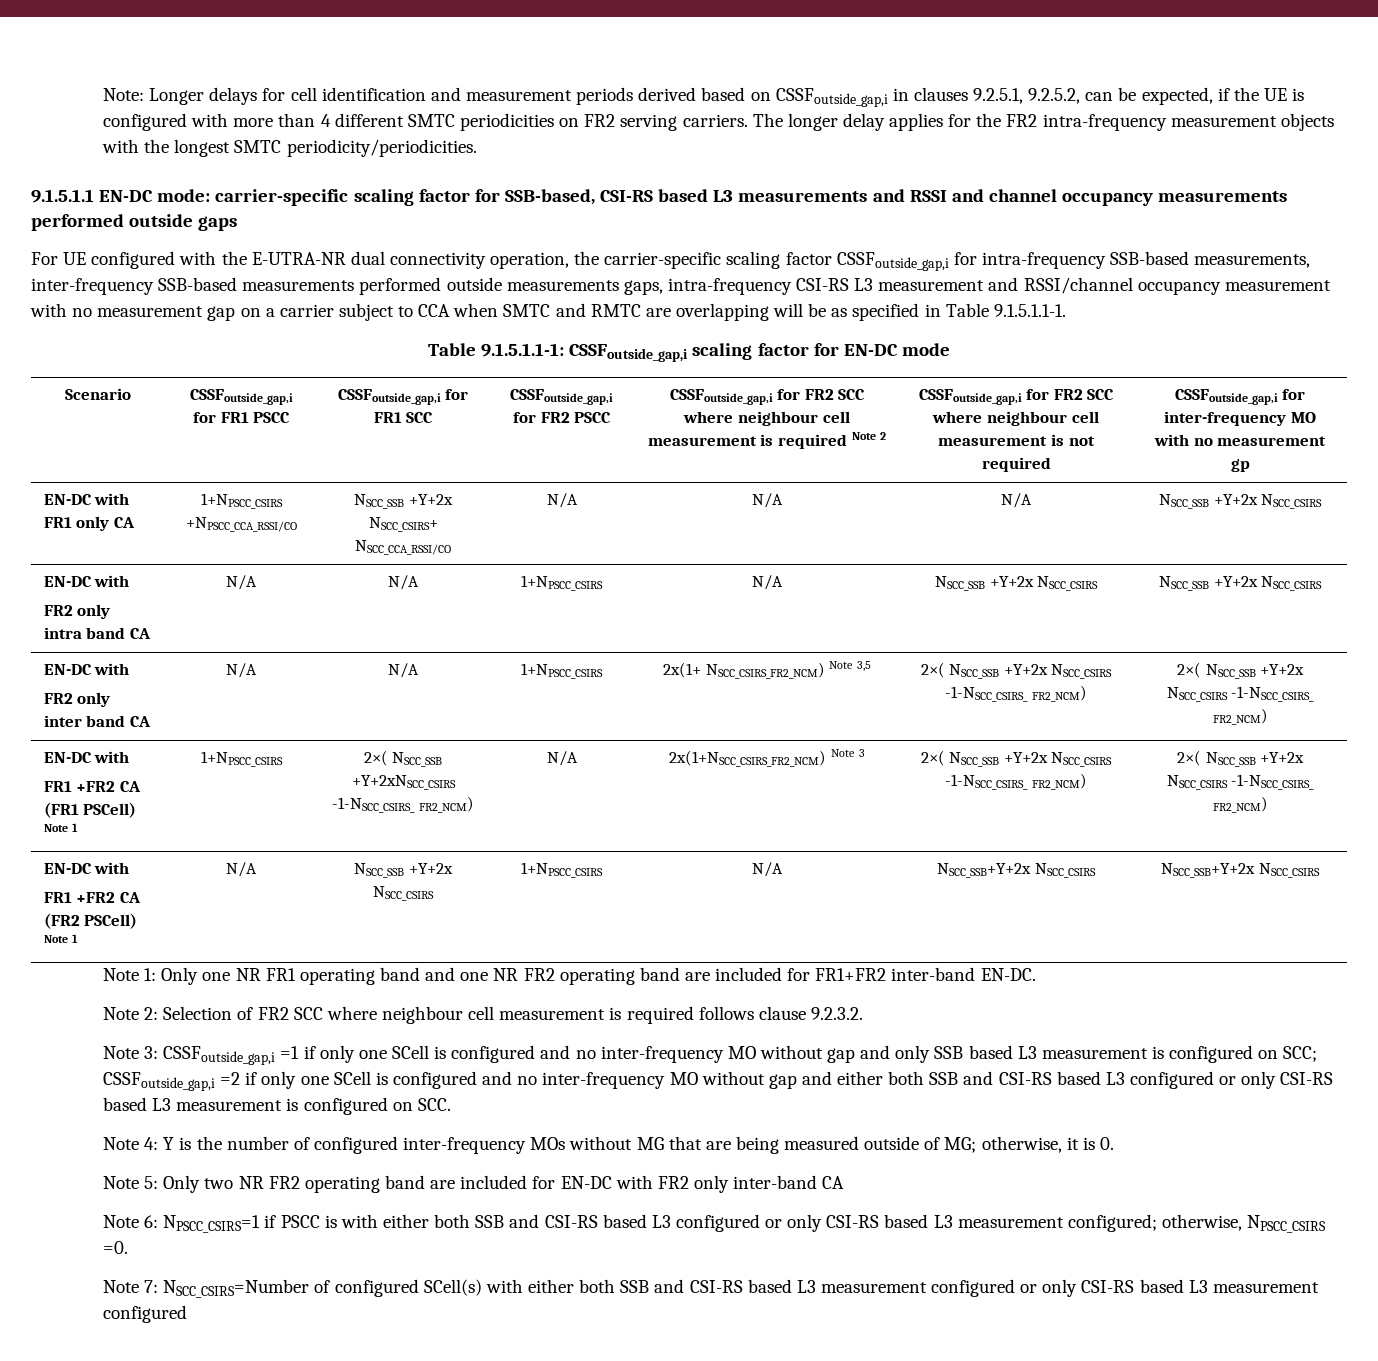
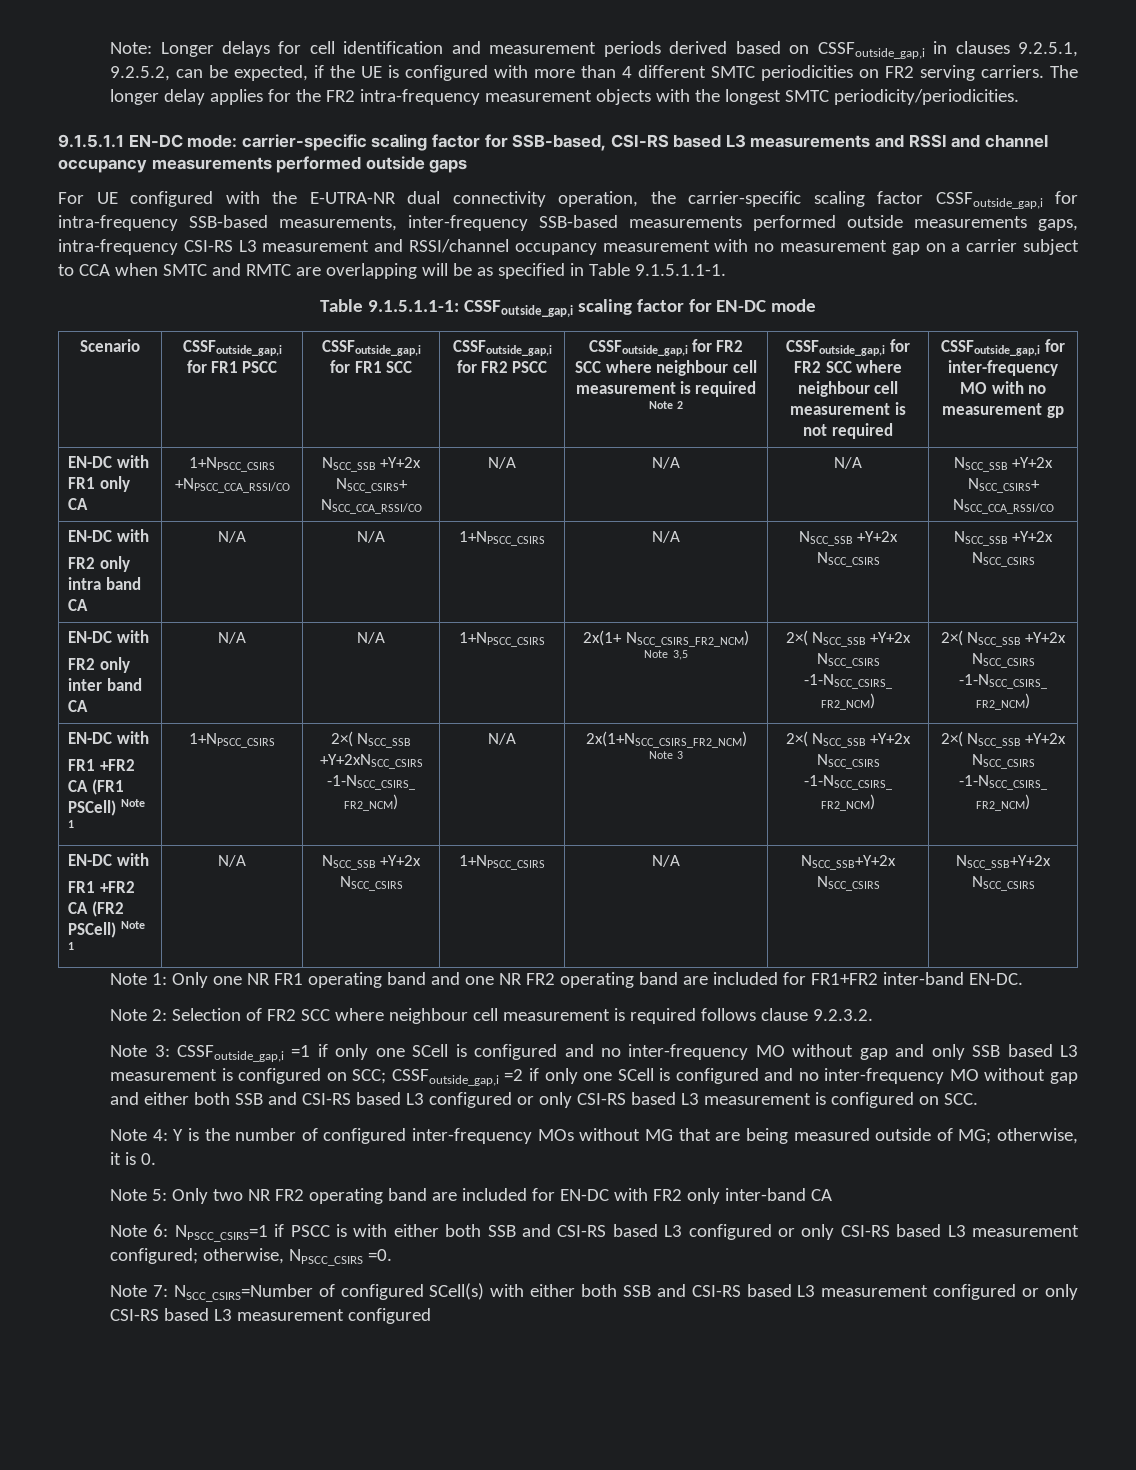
- EN-DC with FR1 only CA | 1+NPSCC_CSIRS +NPSCC_CCA_RSSI/CO | NSCC_SSB +Y+2x NSCC_CSIRS+ NSCC_CCA_RSSI/CO | N/A | N/A | N/A | NSCC_SSB +Y+2x NSCC_CSIRS
+ EN-DC with FR1 only CA | 1+NPSCC_CSIRS +NPSCC_CCA_RSSI/CO | NSCC_SSB +Y+2x NSCC_CSIRS+ NSCC_CCA_RSSI/CO | N/A | N/A | N/A | NSCC_SSB +Y+2x NSCC_CSIRS+ NSCC_CCA_RSSI/CO

